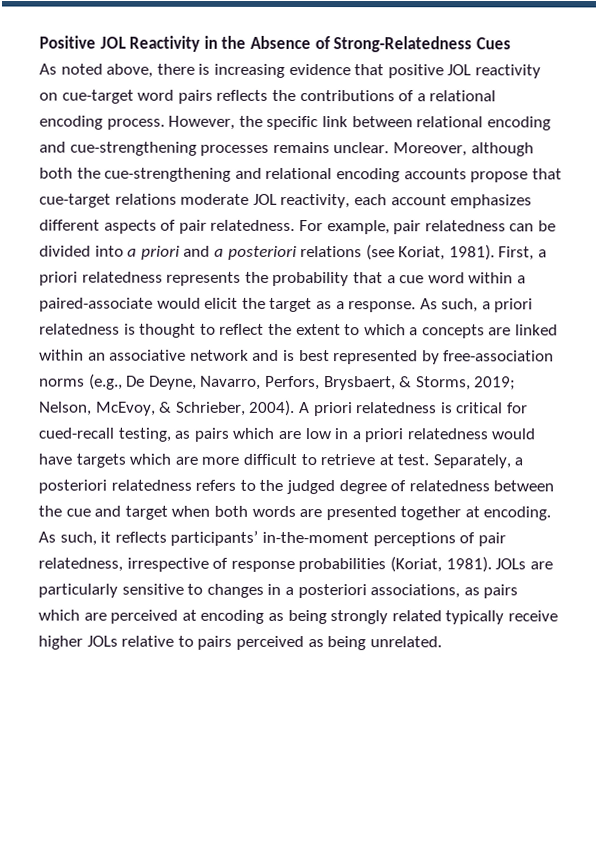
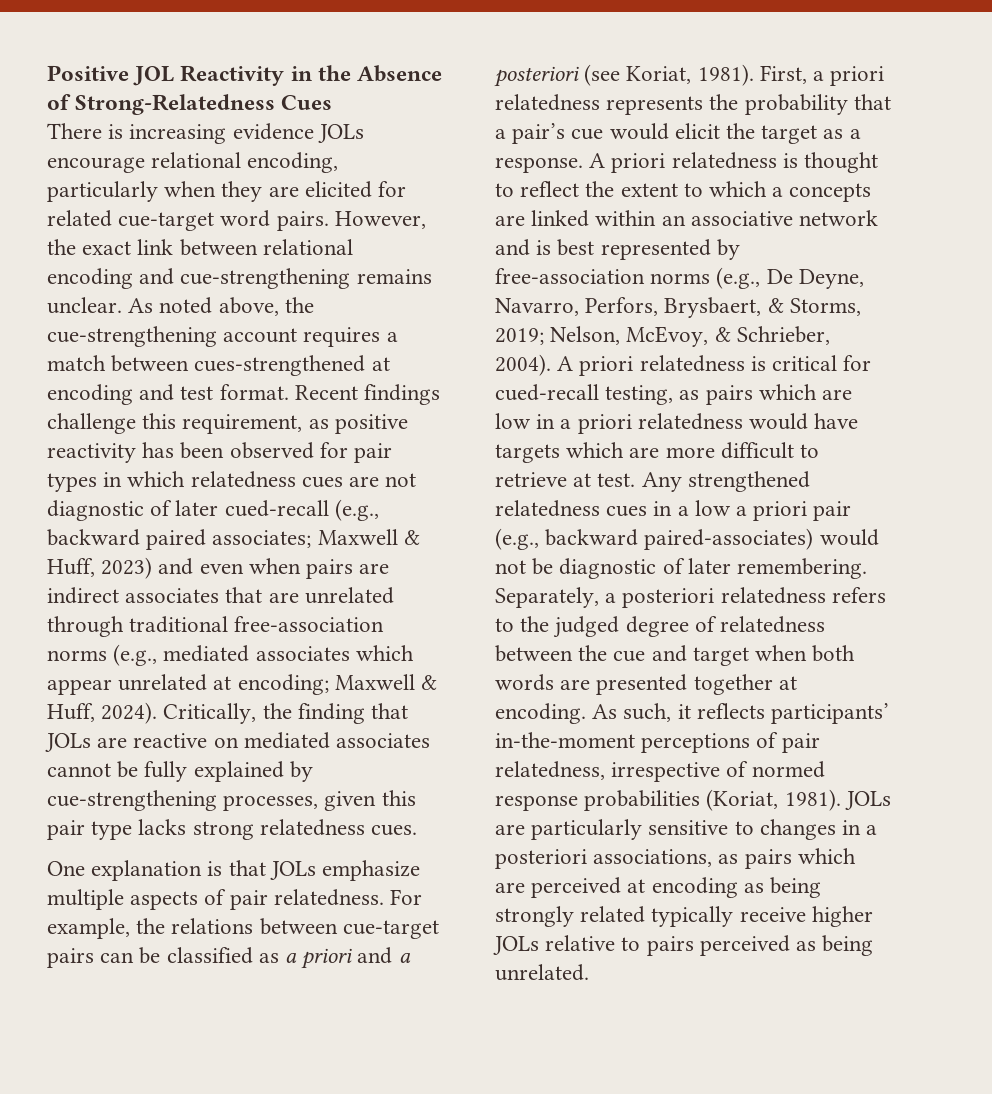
- As noted above, there is increasing evidence that positive JOL reactivity on cue-target word pairs reflects the contributions of a relational encoding process.
+ There is increasing evidence JOLs encourage relational encoding, particularly when they are elicited for related cue-target word pairs.
- However, the specific link between relational encoding and cue-strengthening processes remains unclear.
+ However, the exact link between relational encoding and cue-strengthening remains unclear.
- Moreover, although both the cue-strengthening and relational encoding accounts propose that cue-target relations moderate JOL reactivity, each account emphasizes different aspects of pair relatedness.
+ As noted above, the cue-strengthening account requires a match between cues-strengthened at encoding and test format. Recent findings challenge this requirement, as positive reactivity has been observed for pair types in which relatedness cues are not diagnostic of later cued-recall (e.g., backward paired associates; Maxwell & Huff, 2023) and even when pairs are indirect associates that are unrelated through traditional free-association norms (e.g., mediated associates which appear unrelated at encoding; Maxwell & Huff, 2024). Critically, the finding that JOLs are reactive on mediated associates cannot be fully explained by cue-strengthening processes, given this pair type lacks strong relatedness cues.
+ One explanation is that JOLs emphasize multiple aspects of pair relatedness.
- For example, pair relatedness can be divided into a priori and a posteriori relations (see Koriat, 1981).
+ For example, the relations between cue-target pairs can be classified as a priori and a posteriori (see Koriat, 1981).
- First, a priori relatedness represents the probability that a cue word within a paired-associate would elicit the target as a response.
+ First, a priori relatedness represents the probability that a pair’s cue would elicit the target as a response.
- As such, a priori relatedness is thought to reflect the extent to which a concepts are linked within an associative network and is best represented by free-association norms (e.g., De Deyne, Navarro, Perfors, Brysbaert, & Storms, 2019; Nelson, McEvoy, & Schrieber, 2004).
+ A priori relatedness is thought to reflect the extent to which a concepts are linked within an associative network and is best represented by free-association norms (e.g., De Deyne, Navarro, Perfors, Brysbaert, & Storms, 2019; Nelson, McEvoy, & Schrieber, 2004).
+ Any strengthened relatedness cues in a low a priori pair (e.g., backward paired-associates) would not be diagnostic of later remembering.
- As such, it reflects participants’ in-the-moment perceptions of pair relatedness, irrespective of response probabilities (Koriat, 1981).
+ As such, it reflects participants’ in-the-moment perceptions of pair relatedness, irrespective of normed response probabilities (Koriat, 1981).

